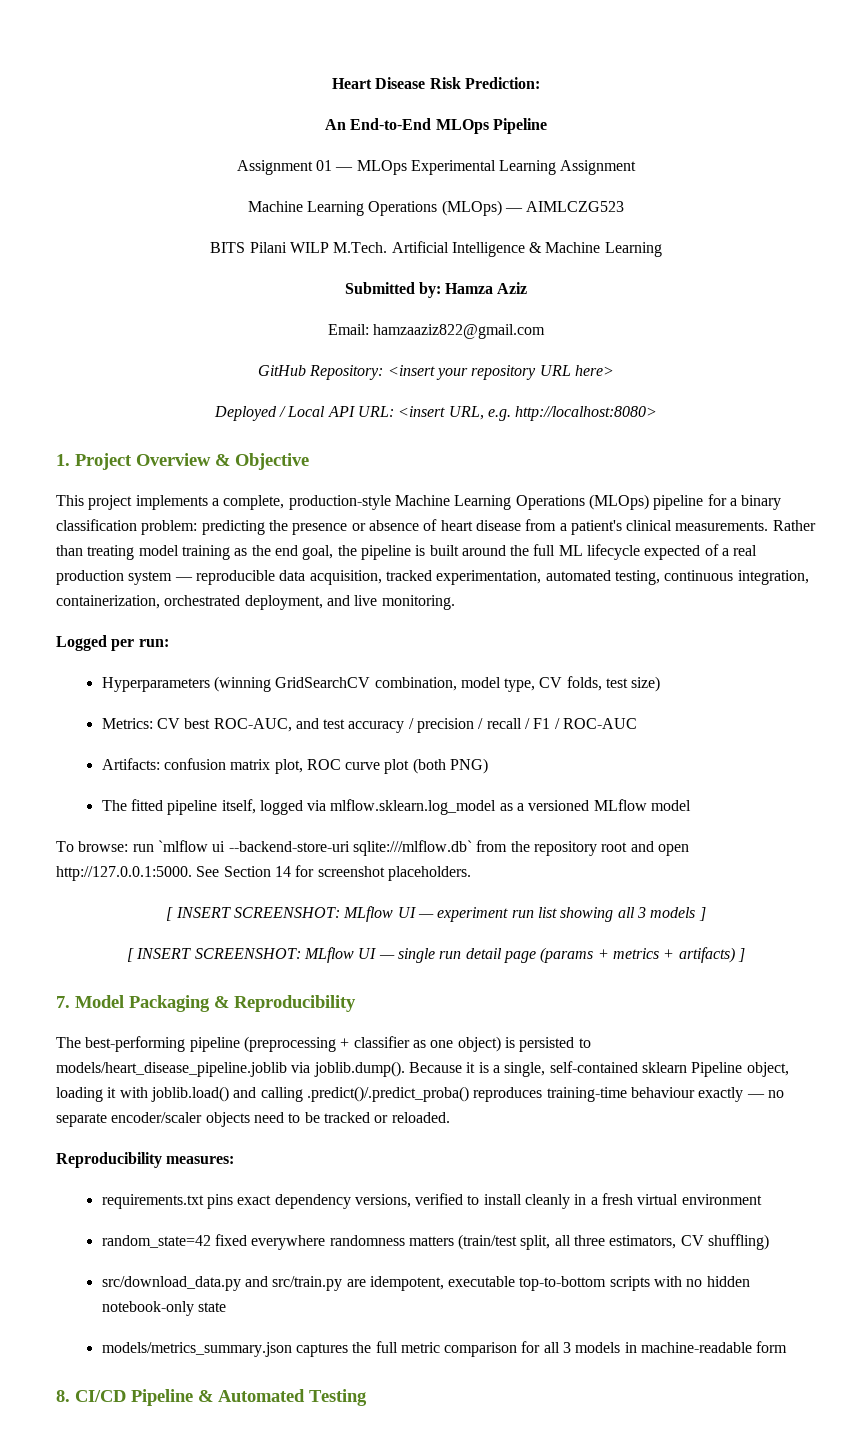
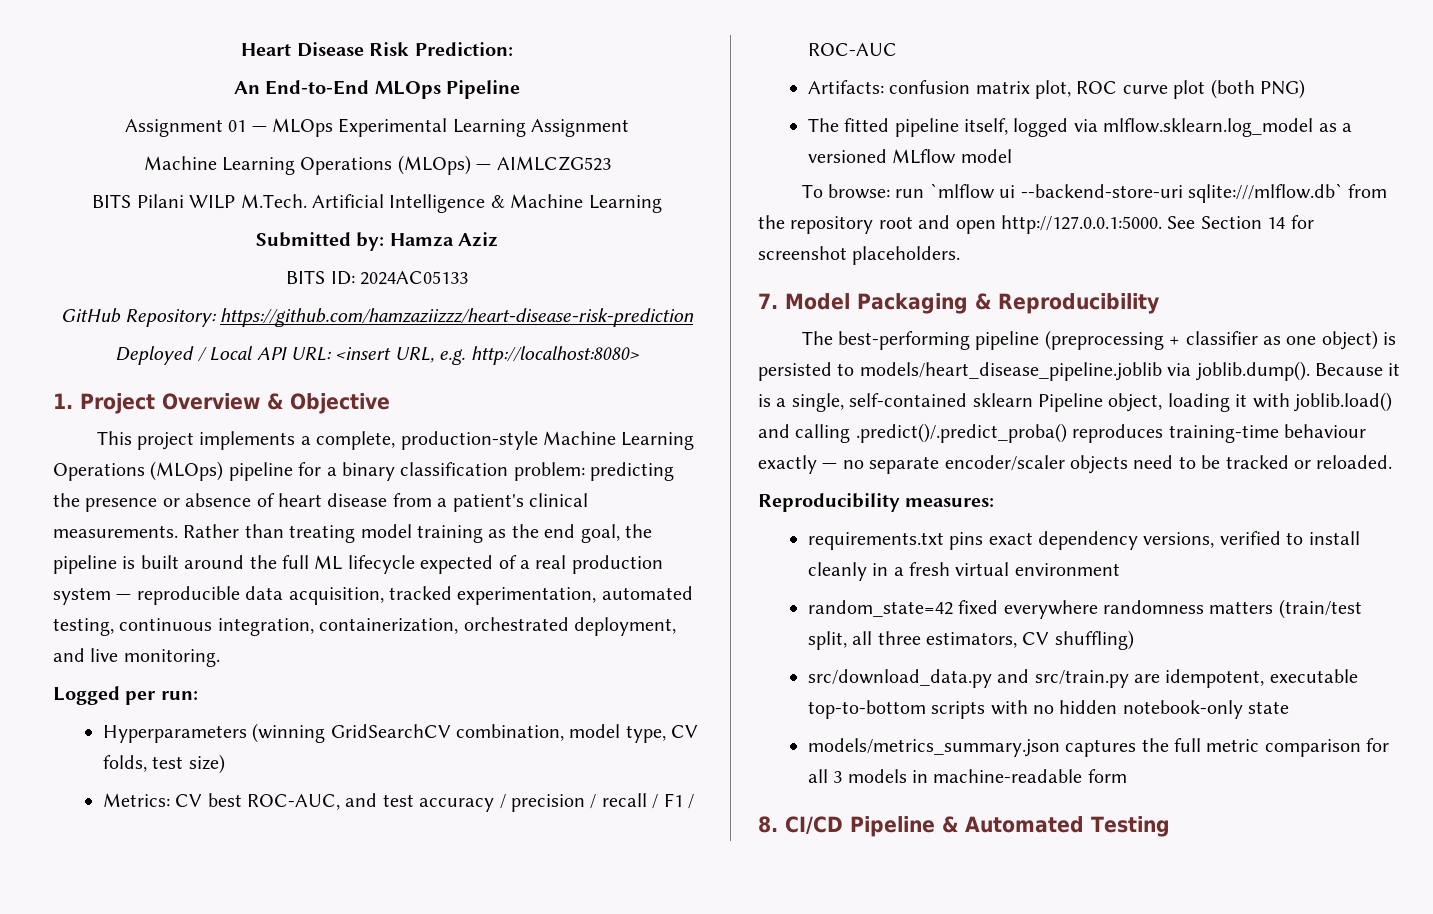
- Email: hamzaaziz822@gmail.com
+ BITS ID: 2024AC05133
- GitHub Repository: <insert your repository URL here>
+ GitHub Repository: https://github.com/hamzaziizzz/heart-disease-risk-prediction
- [ INSERT SCREENSHOT: MLflow UI — experiment run list showing all 3 models ]
- [ INSERT SCREENSHOT: MLflow UI — single run detail page (params + metrics + artifacts) ]

